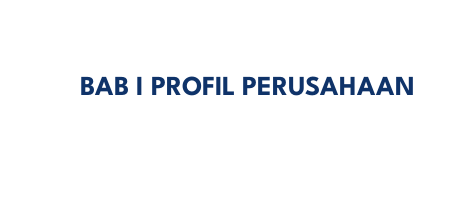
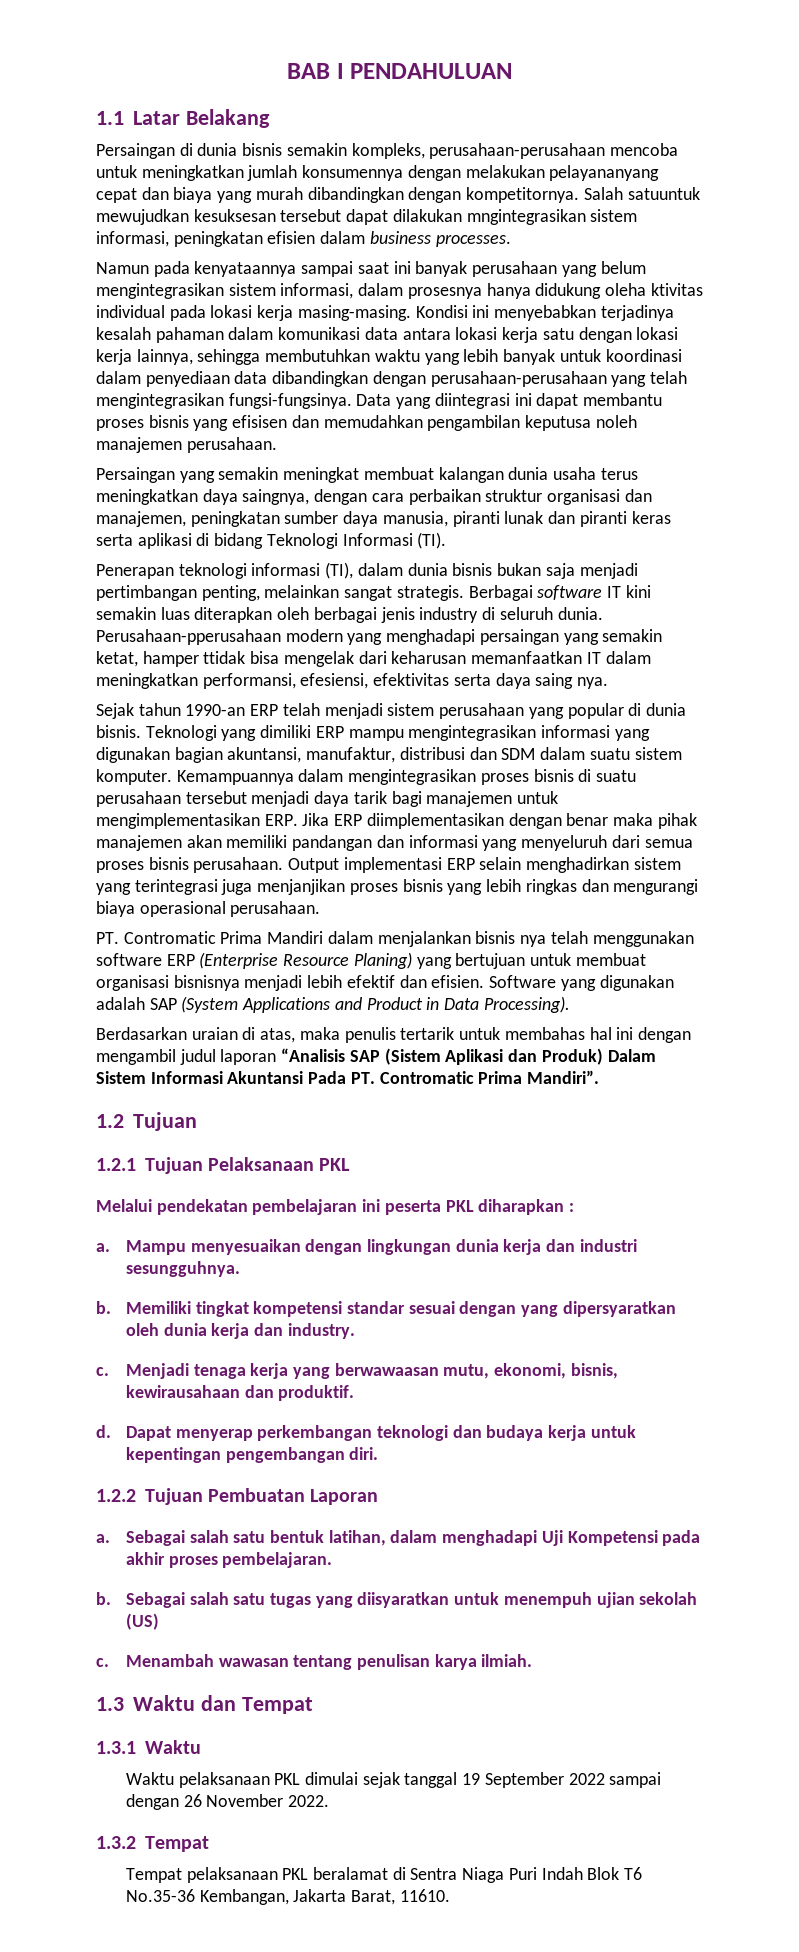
- BAB I PROFIL PERUSAHAAN
+ BAB I PENDAHULUAN
+ 1.1 Latar Belakang
+ Persaingan di dunia bisnis semakin kompleks, perusahaan-perusahaan mencoba untuk meningkatkan jumlah konsumennya dengan melakukan pelayananyang cepat dan biaya yang murah dibandingkan dengan kompetitornya. Salah satuuntuk mewujudkan kesuksesan tersebut dapat dilakukan mngintegrasikan sistem informasi, peningkatan efisien dalam business processes.
+ Namun pada kenyataannya sampai saat ini banyak perusahaan yang belum mengintegrasikan sistem informasi, dalam prosesnya hanya didukung oleha ktivitas individual pada lokasi kerja masing-masing. Kondisi ini menyebabkan terjadinya kesalah pahaman dalam komunikasi data antara lokasi kerja satu dengan lokasi kerja lainnya, sehingga membutuhkan waktu yang lebih banyak untuk koordinasi dalam penyediaan data dibandingkan dengan perusahaan-perusahaan yang telah mengintegrasikan fungsi-fungsinya. Data yang diintegrasi ini dapat membantu proses bisnis yang efisisen dan memudahkan pengambilan keputusa noleh manajemen perusahaan.
+ Persaingan yang semakin meningkat membuat kalangan dunia usaha terus meningkatkan daya saingnya, dengan cara perbaikan struktur organisasi dan manajemen, peningkatan sumber daya manusia, piranti lunak dan piranti keras serta aplikasi di bidang Teknologi Informasi (TI).
+ Penerapan teknologi informasi (TI), dalam dunia bisnis bukan saja menjadi pertimbangan penting, melainkan sangat strategis. Berbagai software IT kini semakin luas diterapkan oleh berbagai jenis industry di seluruh dunia. Perusahaan-pperusahaan modern yang menghadapi persaingan yang semakin ketat, hamper ttidak bisa mengelak dari keharusan memanfaatkan IT dalam meningkatkan performansi, efesiensi, efektivitas serta daya saing nya.
+ Sejak tahun 1990-an ERP telah menjadi sistem perusahaan yang popular di dunia bisnis. Teknologi yang dimiliki ERP mampu mengintegrasikan informasi yang digunakan bagian akuntansi, manufaktur, distribusi dan SDM dalam suatu sistem komputer. Kemampuannya dalam mengintegrasikan proses bisnis di suatu perusahaan tersebut menjadi daya tarik bagi manajemen untuk mengimplementasikan ERP. Jika ERP diimplementasikan dengan benar maka pihak manajemen akan memiliki pandangan dan informasi yang menyeluruh dari semua proses bisnis perusahaan. Output implementasi ERP selain menghadirkan sistem yang terintegrasi juga menjanjikan proses bisnis yang lebih ringkas dan mengurangi biaya operasional perusahaan.
+ PT. Contromatic Prima Mandiri dalam menjalankan bisnis nya telah menggunakan software ERP (Enterprise Resource Planing) yang bertujuan untuk membuat organisasi bisnisnya menjadi lebih efektif dan efisien. Software yang digunakan adalah SAP (System Applications and Product in Data Processing).
+ Berdasarkan uraian di atas, maka penulis tertarik untuk membahas hal ini dengan mengambil judul laporan “Analisis SAP (Sistem Aplikasi dan Produk) Dalam Sistem Informasi Akuntansi Pada PT. Contromatic Prima Mandiri”.
+ 1.2 Tujuan
+ 1.2.1 Tujuan Pelaksanaan PKL
+ Melalui pendekatan pembelajaran ini peserta PKL diharapkan :
+ a. Mampu menyesuaikan dengan lingkungan dunia kerja dan industri sesungguhnya.
+ b. Memiliki tingkat kompetensi standar sesuai dengan yang dipersyaratkan oleh dunia kerja dan industry.
+ c. Menjadi tenaga kerja yang berwawaasan mutu, ekonomi, bisnis, kewirausahaan dan produktif.
+ d. Dapat menyerap perkembangan teknologi dan budaya kerja untuk kepentingan pengembangan diri.
+ 1.2.2 Tujuan Pembuatan Laporan
+ a. Sebagai salah satu bentuk latihan, dalam menghadapi Uji Kompetensi pada akhir proses pembelajaran.
+ b. Sebagai salah satu tugas yang diisyaratkan untuk menempuh ujian sekolah (US)
+ c. Menambah wawasan tentang penulisan karya ilmiah.
+ 1.3 Waktu dan Tempat
+ 1.3.1 Waktu
+ Waktu pelaksanaan PKL dimulai sejak tanggal 19 September 2022 sampai dengan 26 November 2022.
+ 1.3.2 Tempat
+ Tempat pelaksanaan PKL beralamat di Sentra Niaga Puri Indah Blok T6 No.35-36 Kembangan, Jakarta Barat, 11610.

